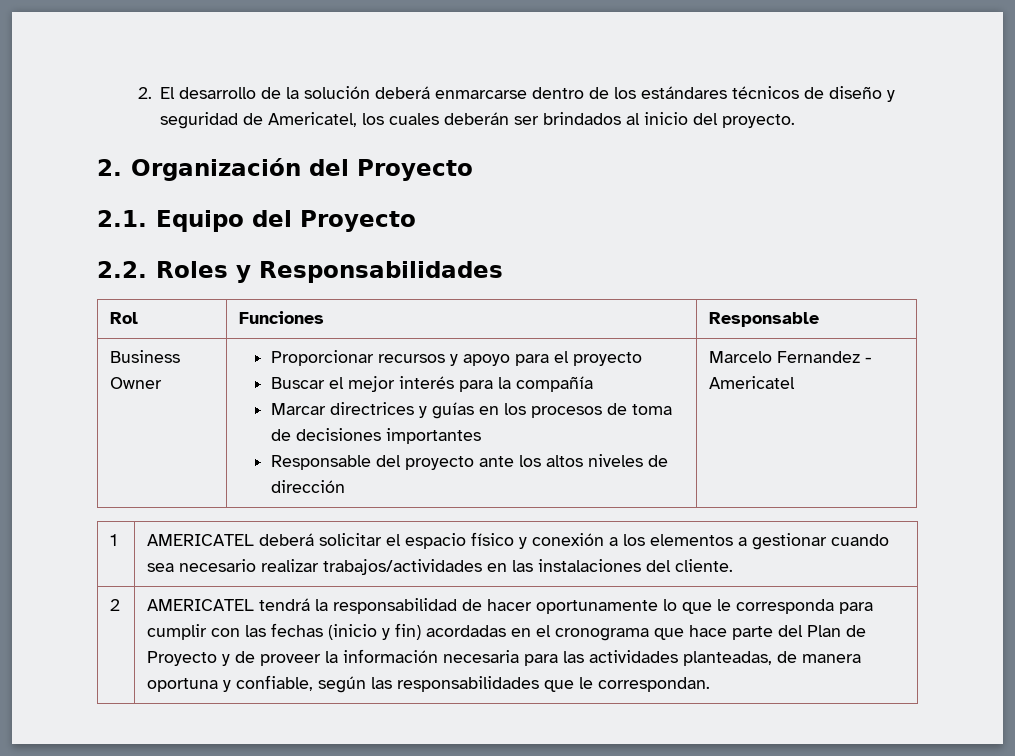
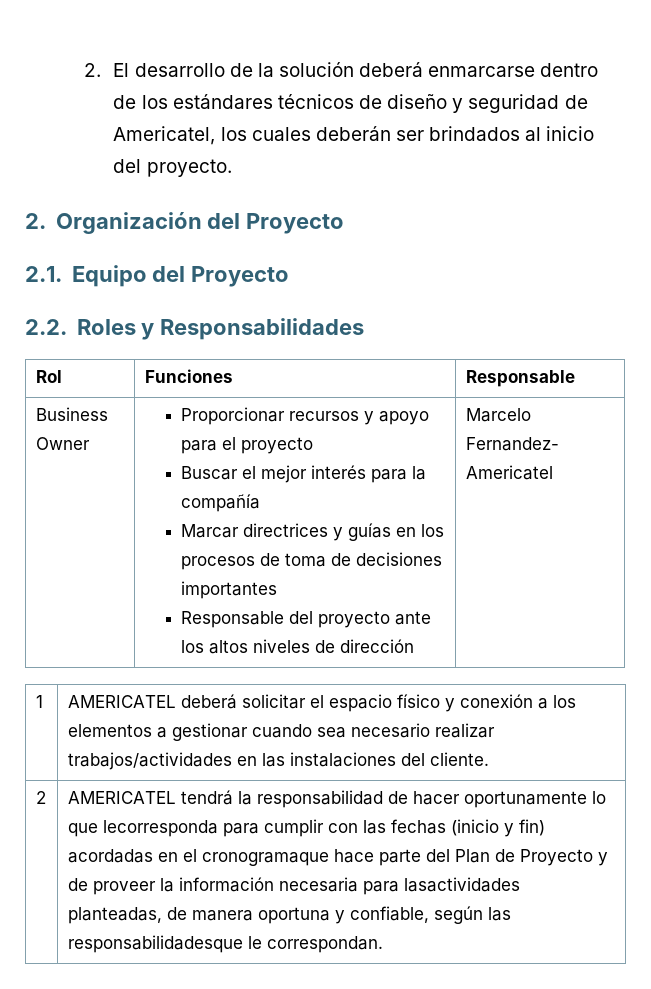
- Marcelo Fernandez - Americatel
+ Marcelo Fernandez- Americatel
- AMERICATEL tendrá la responsabilidad de hacer oportunamente lo que le corresponda para cumplir con las fechas (inicio y fin) acordadas en el cronograma que hace parte del Plan de Proyecto y de proveer la información necesaria para las actividades planteadas, de manera oportuna y confiable, según las responsabilidades que le correspondan.
+ AMERICATEL tendrá la responsabilidad de hacer oportunamente lo que lecorresponda para cumplir con las fechas (inicio y fin) acordadas en el cronogramaque hace parte del Plan de Proyecto y de proveer la información necesaria para lasactividades planteadas, de manera oportuna y confiable, según las responsabilidadesque le correspondan.

